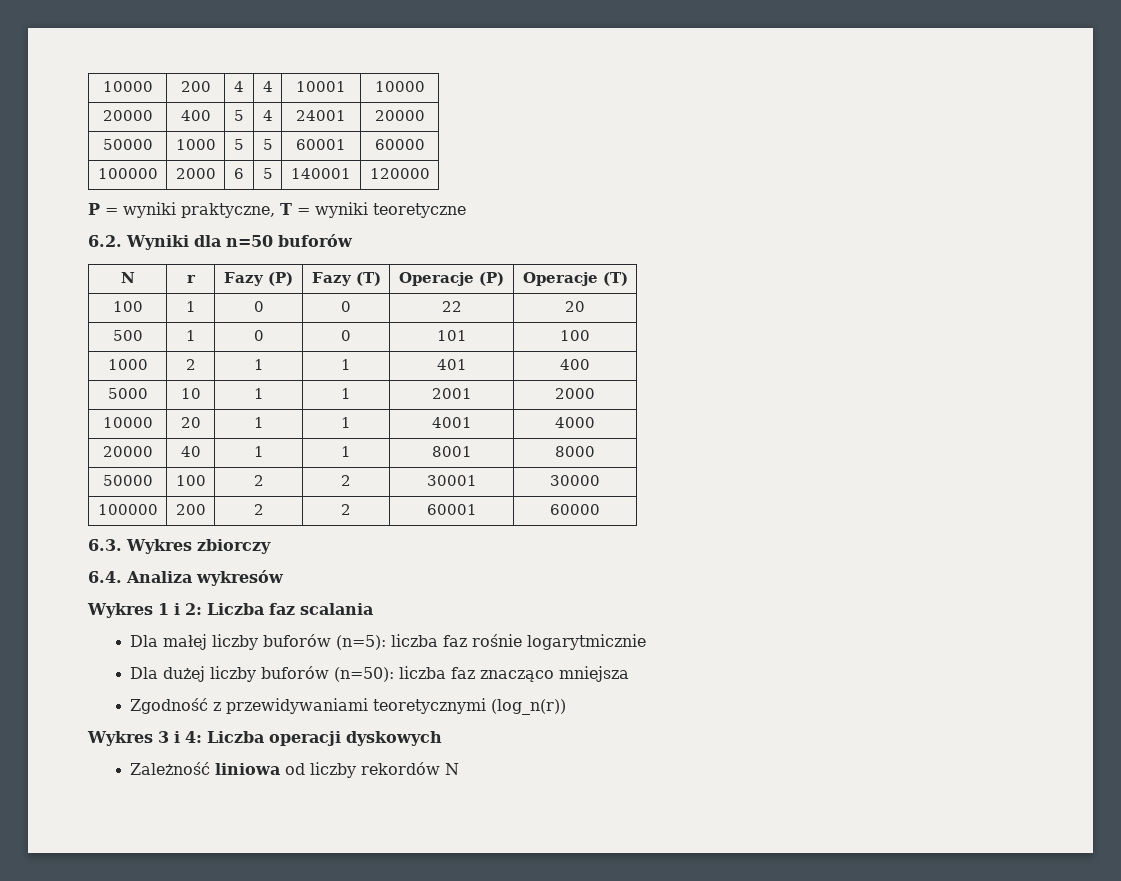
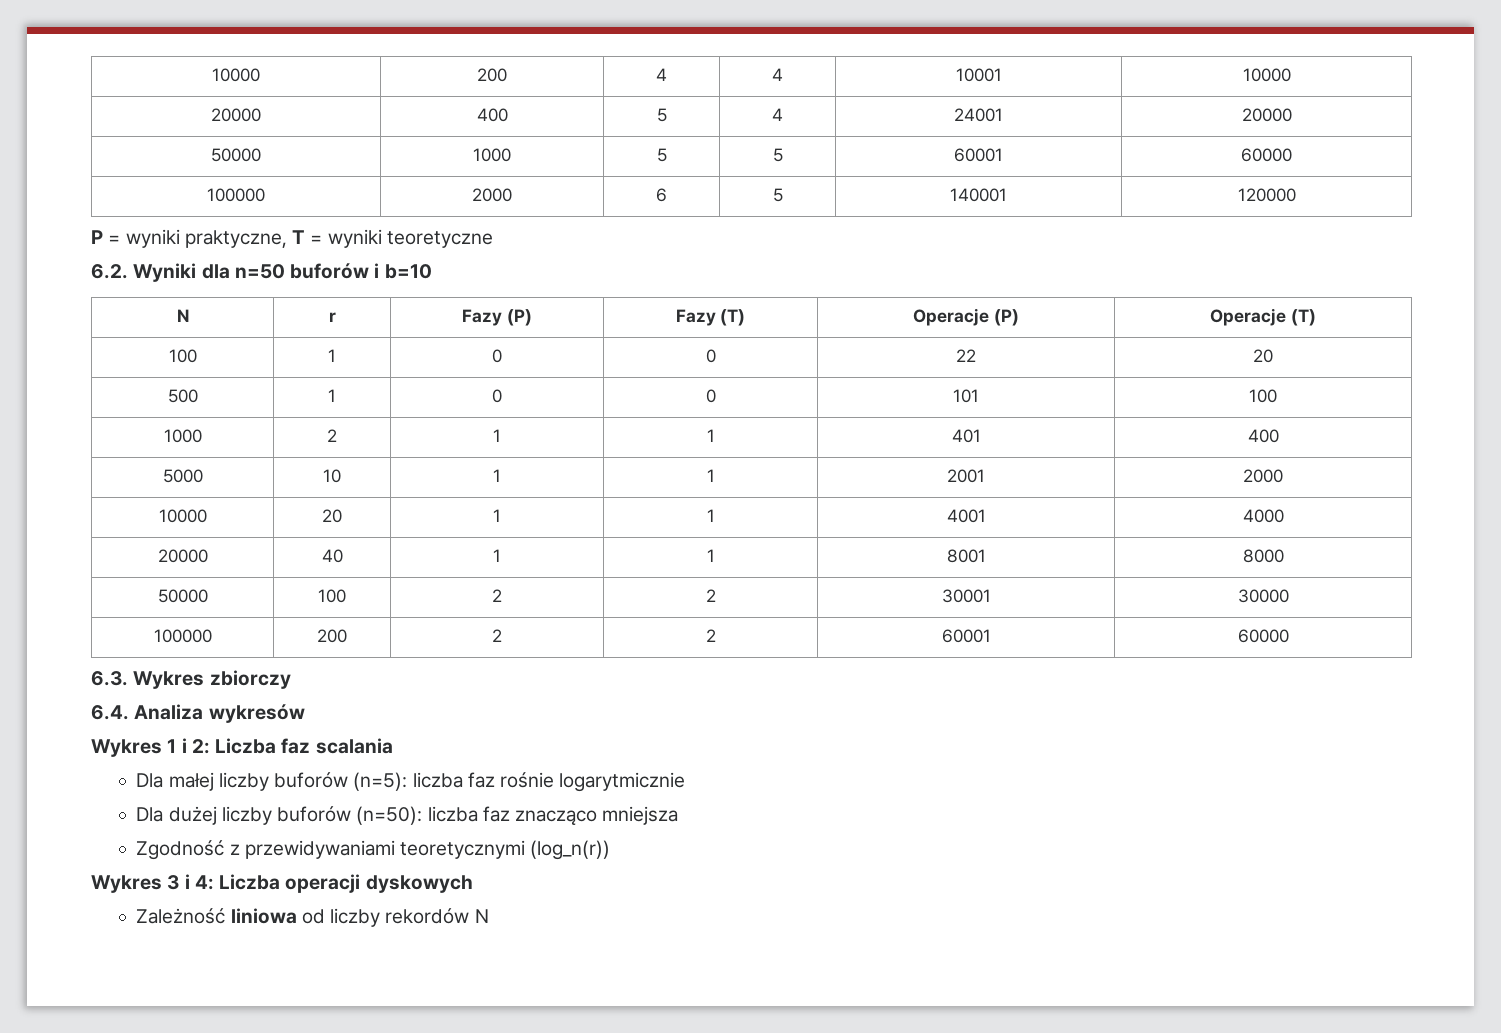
- 6.2. Wyniki dla n=50 buforów
+ 6.2. Wyniki dla n=50 buforów i b=10

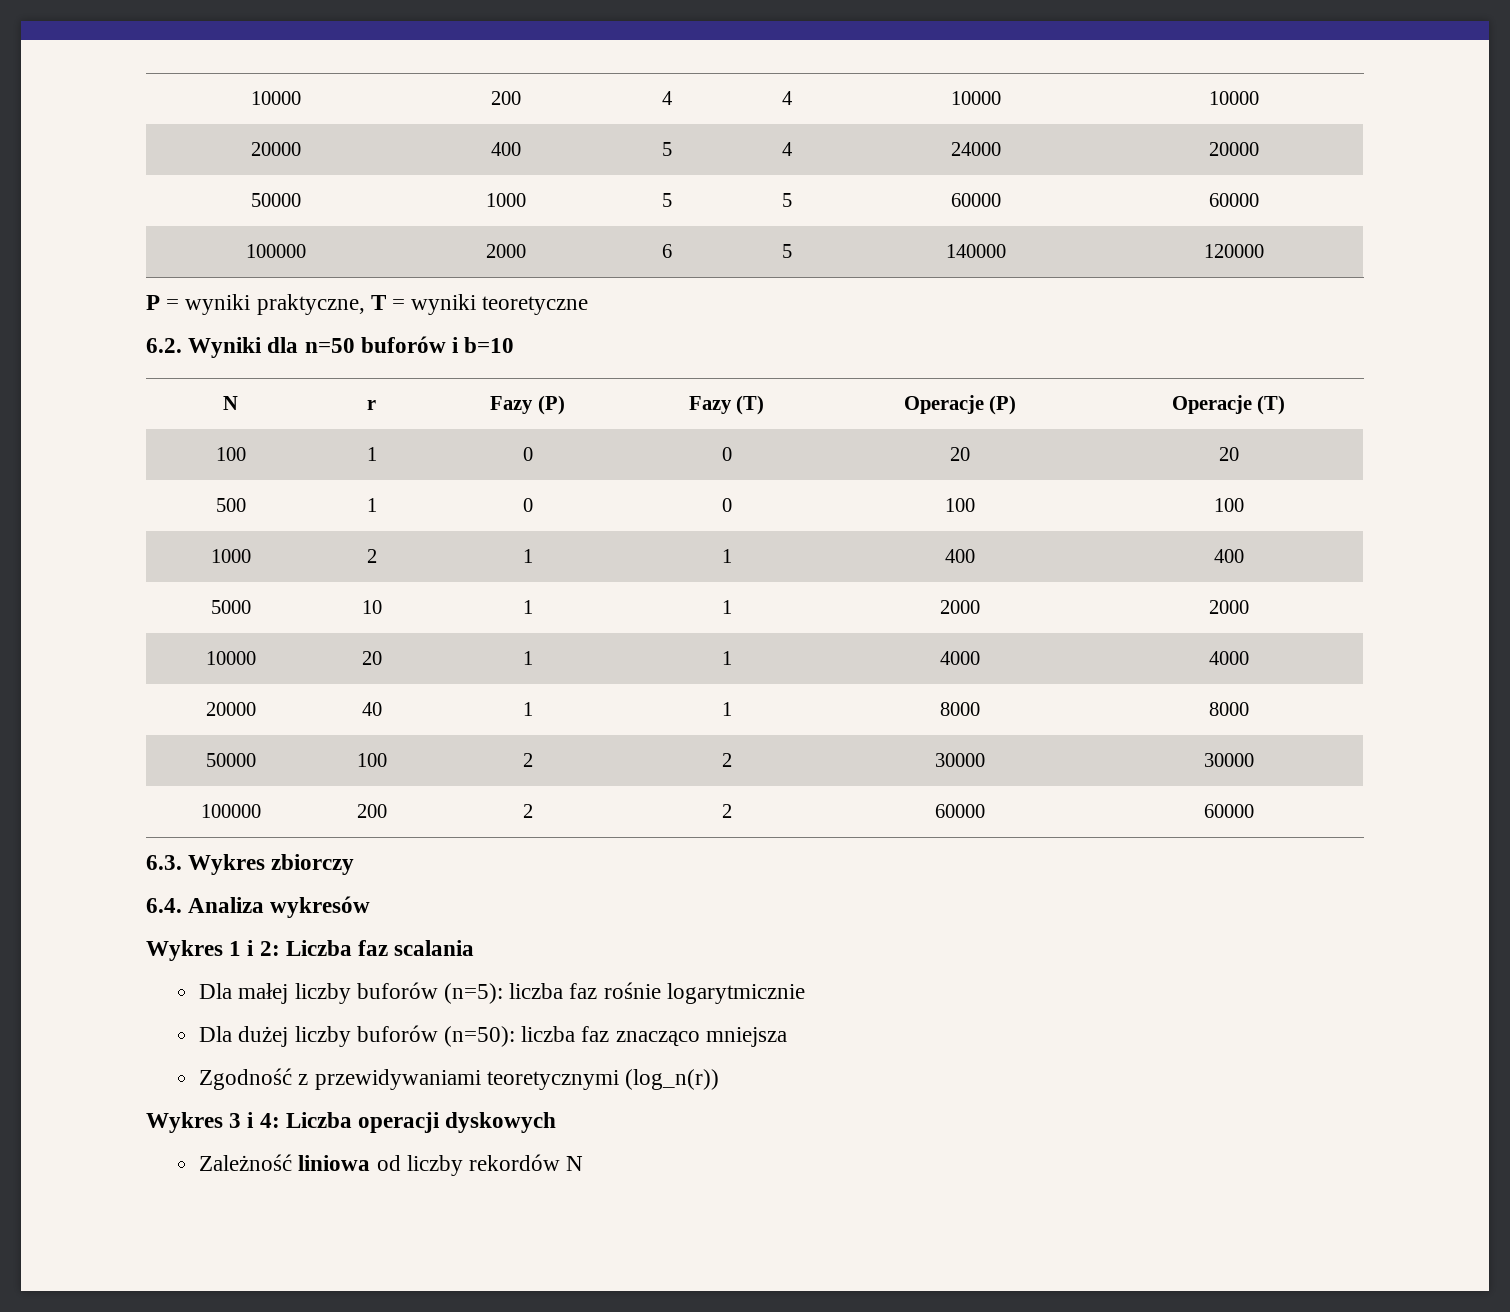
- 10000 | 200 | 4 | 4 | 10001 | 10000
+ 10000 | 200 | 4 | 4 | 10000 | 10000
- 20000 | 400 | 5 | 4 | 24001 | 20000
+ 20000 | 400 | 5 | 4 | 24000 | 20000
- 50000 | 1000 | 5 | 5 | 60001 | 60000
+ 50000 | 1000 | 5 | 5 | 60000 | 60000
- 100000 | 2000 | 6 | 5 | 140001 | 120000
+ 100000 | 2000 | 6 | 5 | 140000 | 120000
- 100 | 1 | 0 | 0 | 22 | 20
+ 100 | 1 | 0 | 0 | 20 | 20
- 500 | 1 | 0 | 0 | 101 | 100
+ 500 | 1 | 0 | 0 | 100 | 100
- 1000 | 2 | 1 | 1 | 401 | 400
+ 1000 | 2 | 1 | 1 | 400 | 400
- 5000 | 10 | 1 | 1 | 2001 | 2000
+ 5000 | 10 | 1 | 1 | 2000 | 2000
- 10000 | 20 | 1 | 1 | 4001 | 4000
+ 10000 | 20 | 1 | 1 | 4000 | 4000
- 20000 | 40 | 1 | 1 | 8001 | 8000
+ 20000 | 40 | 1 | 1 | 8000 | 8000
- 50000 | 100 | 2 | 2 | 30001 | 30000
+ 50000 | 100 | 2 | 2 | 30000 | 30000
- 100000 | 200 | 2 | 2 | 60001 | 60000
+ 100000 | 200 | 2 | 2 | 60000 | 60000

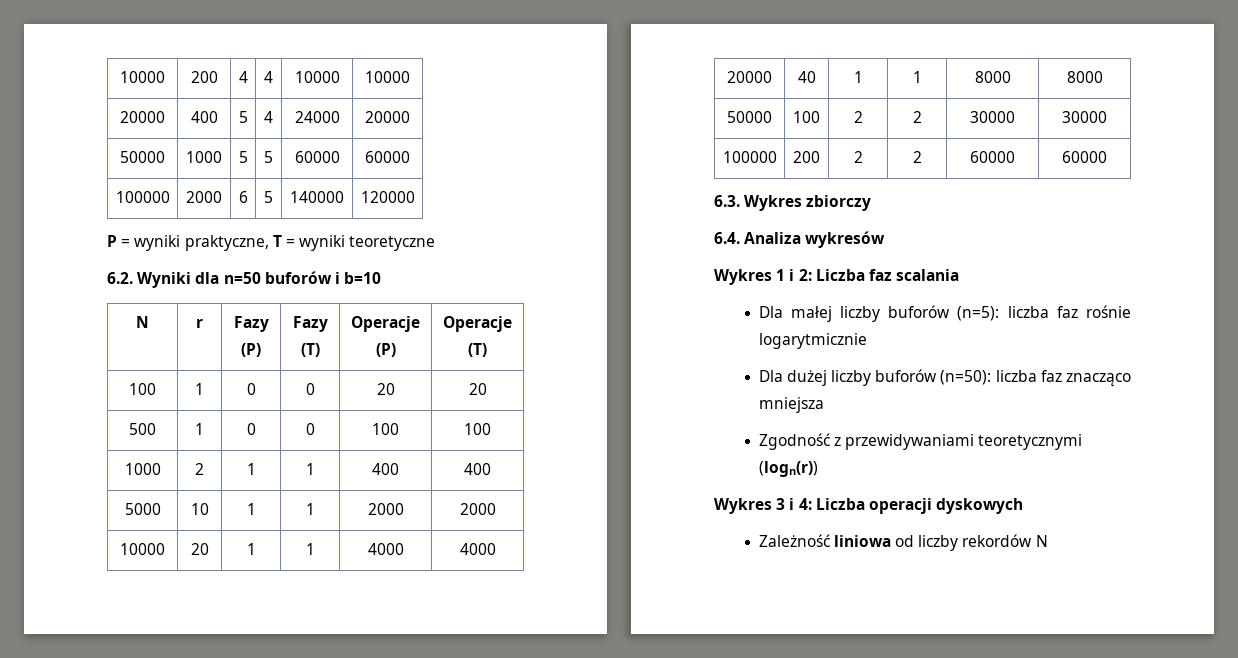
- Zgodność z przewidywaniami teoretycznymi (log_n(r))
+ Zgodność z przewidywaniami teoretycznymi (logn(r))

